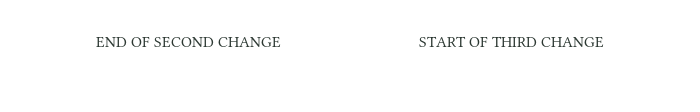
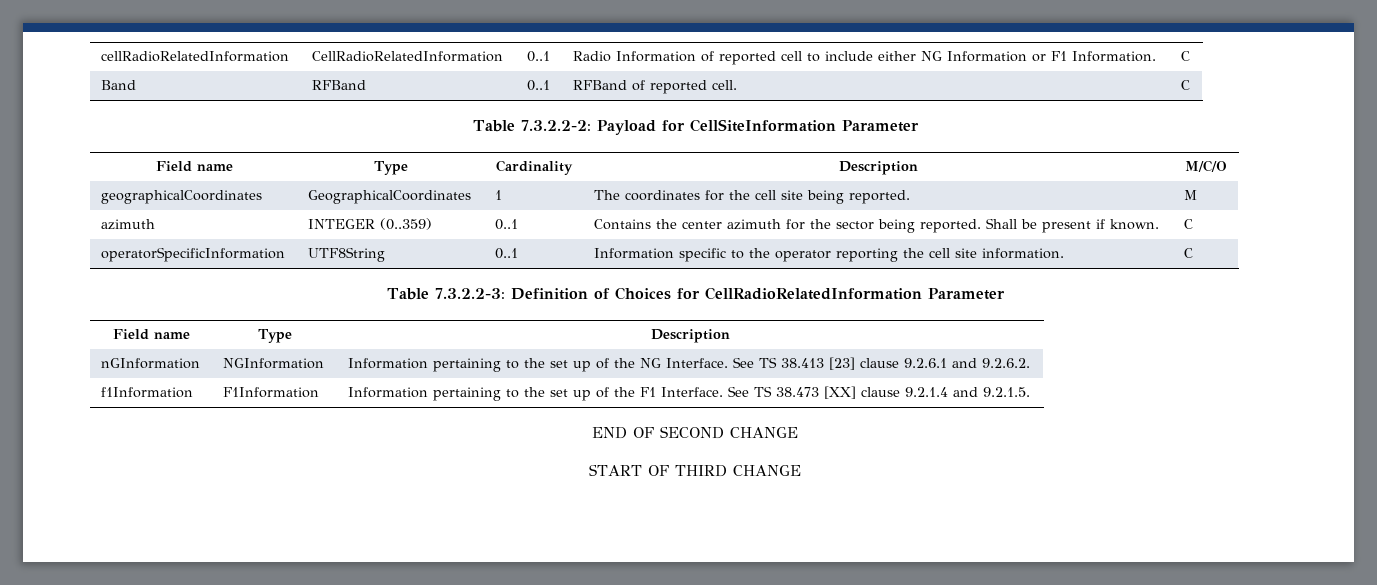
+ cellRadioRelatedInformation | CellRadioRelatedInformation | 0..1 | Radio Information of reported cell to include either NG Information or F1 Information. | C
+ Band | RFBand | 0..1 | RFBand of reported cell. | C
+ Table 7.3.2.2-2: Payload for CellSiteInformation Parameter
+ Field name | Type | Cardinality | Description | M/C/O
+ geographicalCoordinates | GeographicalCoordinates | 1 | The coordinates for the cell site being reported. | M
+ azimuth | INTEGER (0..359) | 0..1 | Contains the center azimuth for the sector being reported. Shall be present if known. | C
+ operatorSpecificInformation | UTF8String | 0..1 | Information specific to the operator reporting the cell site information. | C
+ Table 7.3.2.2-3: Definition of Choices for CellRadioRelatedInformation Parameter
+ Field name | Type | Description
+ nGInformation | NGInformation | Information pertaining to the set up of the NG Interface. See TS 38.413 [23] clause 9.2.6.1 and 9.2.6.2.
+ f1Information | F1Information | Information pertaining to the set up of the F1 Interface. See TS 38.473 [XX] clause 9.2.1.4 and 9.2.1.5.

